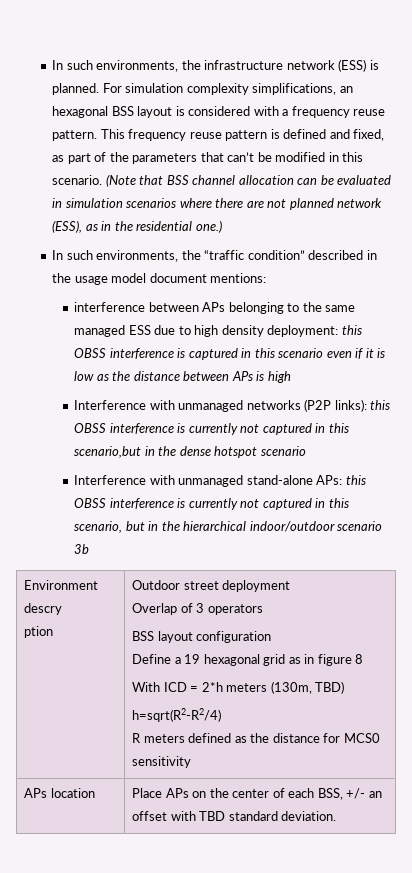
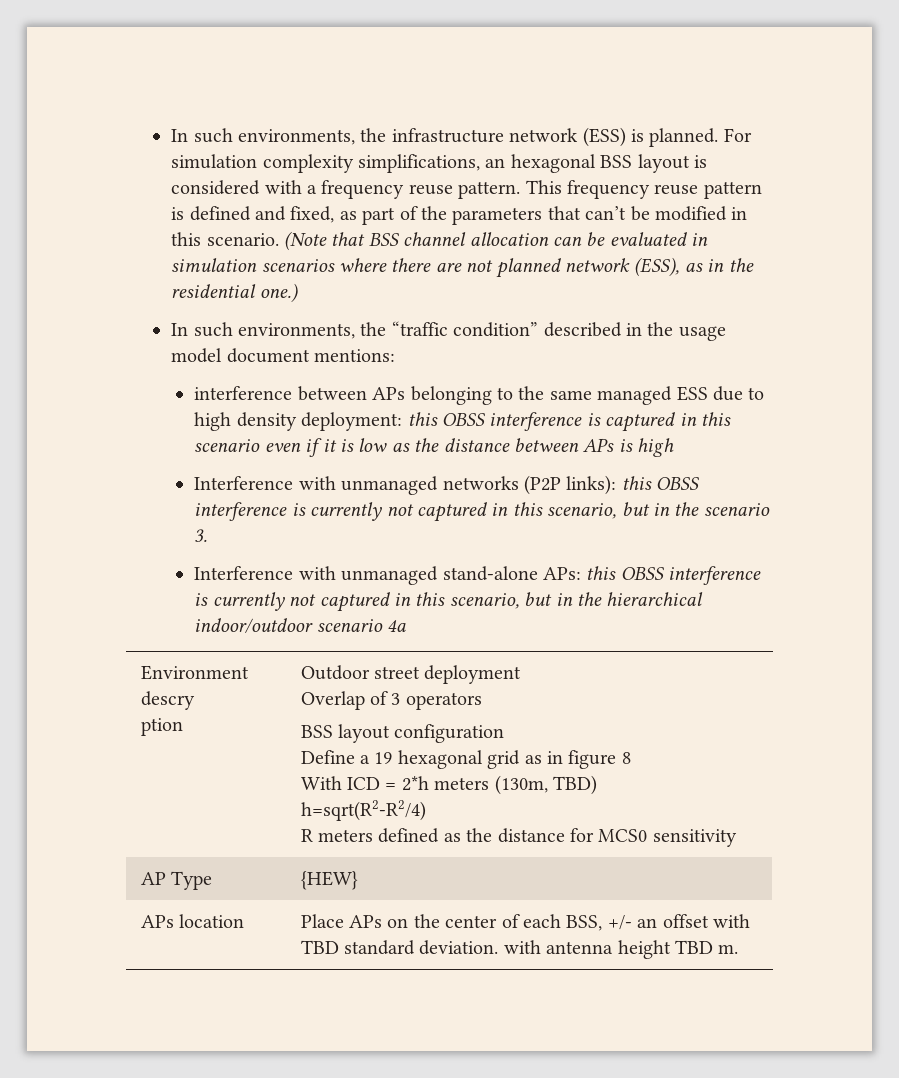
- Interference with unmanaged networks (P2P links): this OBSS interference is currently not captured in this scenario,but in the dense hotspot scenario
+ Interference with unmanaged networks (P2P links): this OBSS interference is currently not captured in this scenario, but in the scenario 3.
- Interference with unmanaged stand-alone APs: this OBSS interference is currently not captured in this scenario, but in the hierarchical indoor/outdoor scenario 3b
+ Interference with unmanaged stand-alone APs: this OBSS interference is currently not captured in this scenario, but in the hierarchical indoor/outdoor scenario 4a
+ AP Type | {HEW}
- APs location | Place APs on the center of each BSS, +/- an offset with TBD standard deviation.
+ APs location | Place APs on the center of each BSS, +/- an offset with TBD standard deviation. with antenna height TBD m.

